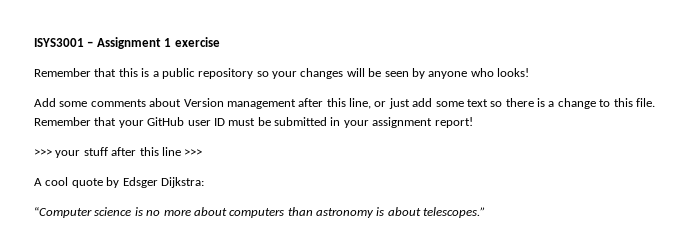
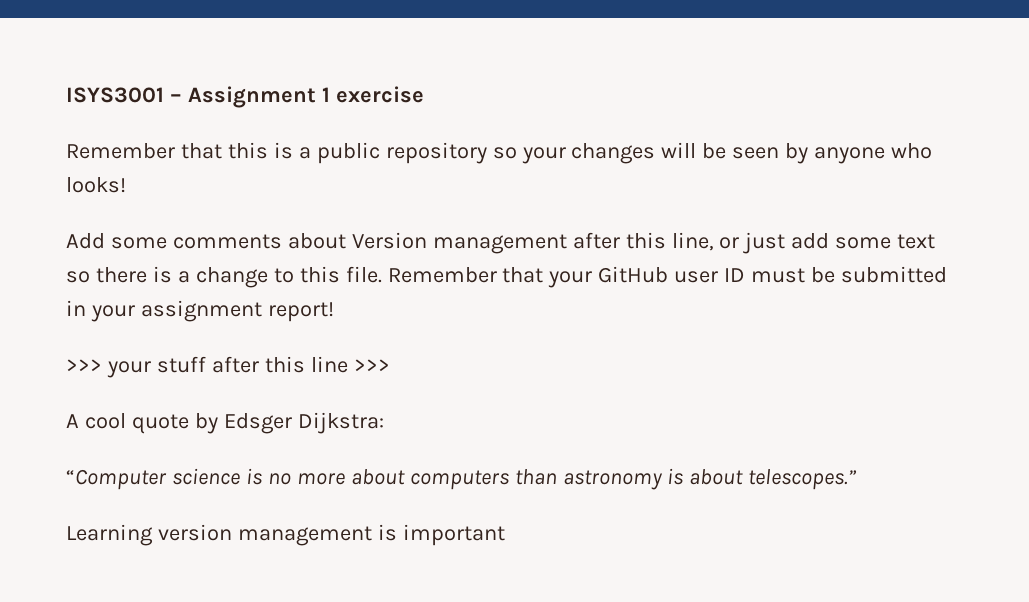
+ Learning version management is important

